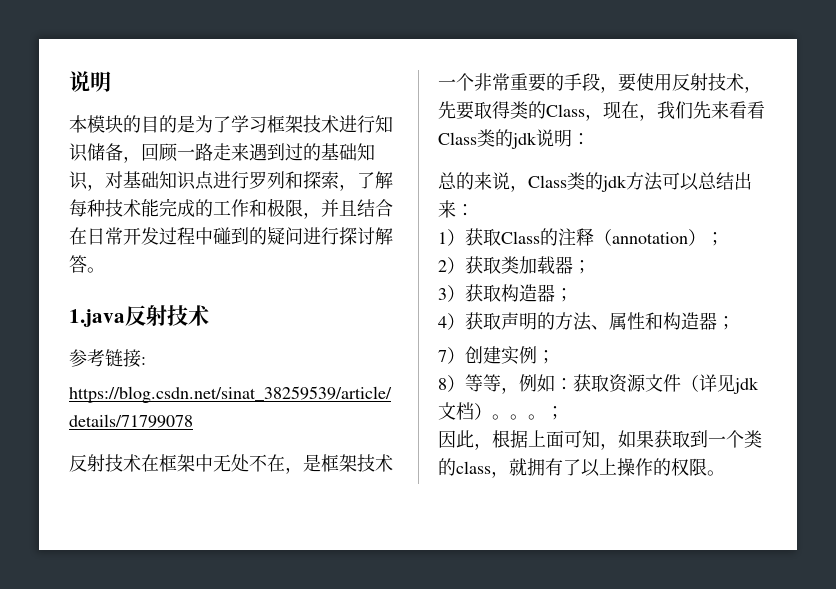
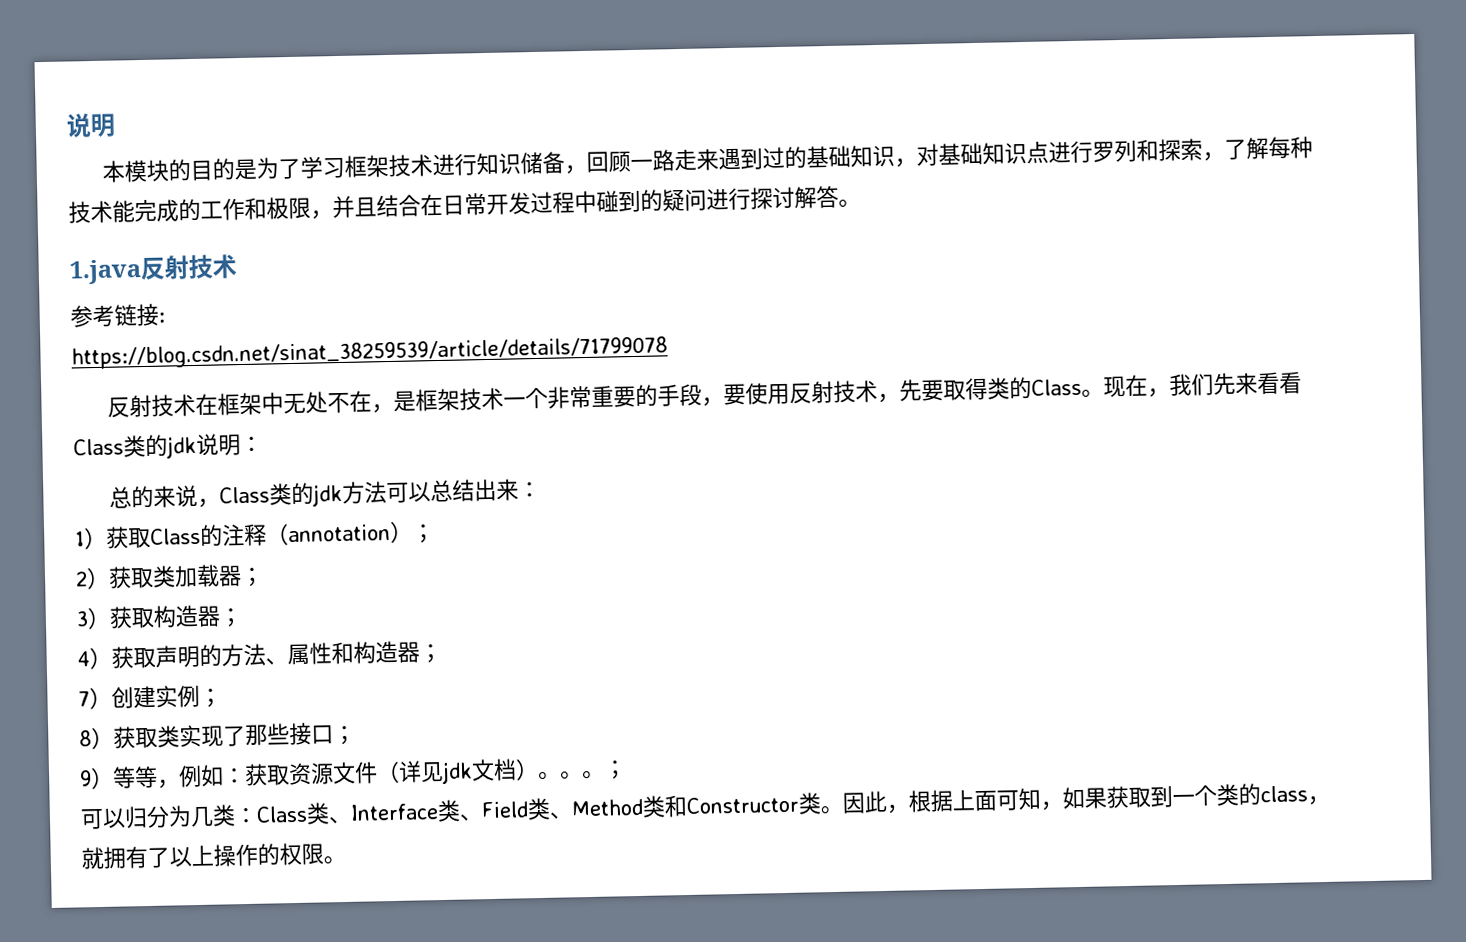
- 反射技术在框架中无处不在，是框架技术一个非常重要的手段，要使用反射技术，先要取得类的Class，现在，我们先来看看Class类的jdk说明：
+ 反射技术在框架中无处不在，是框架技术一个非常重要的手段，要使用反射技术，先要取得类的Class。现在，我们先来看看Class类的jdk说明：
- 8）等等，例如：获取资源文件（详见jdk文档）。
+ 8）获取类实现了那些接口；
+ 9）等等，例如：获取资源文件（详见jdk文档）。
+ 可以归分为几类：Class类、Interface类、Field类、Method类和Constructor类。

